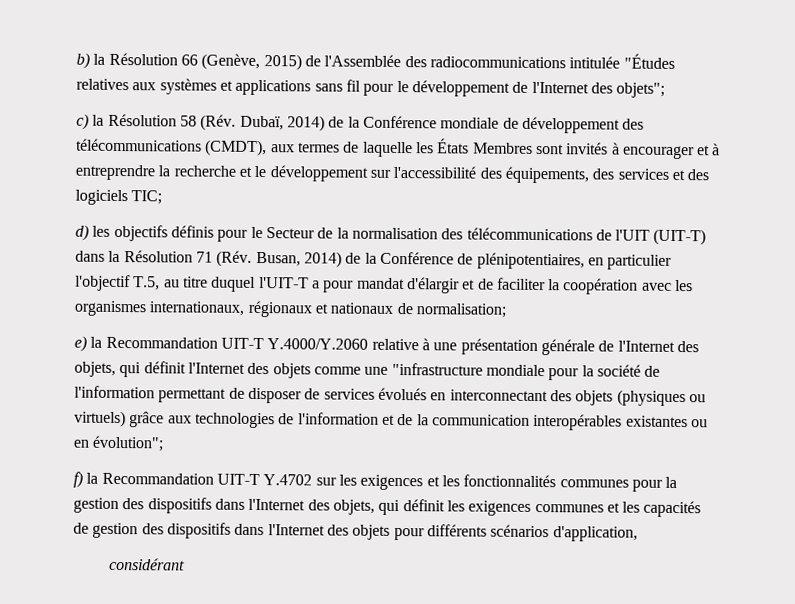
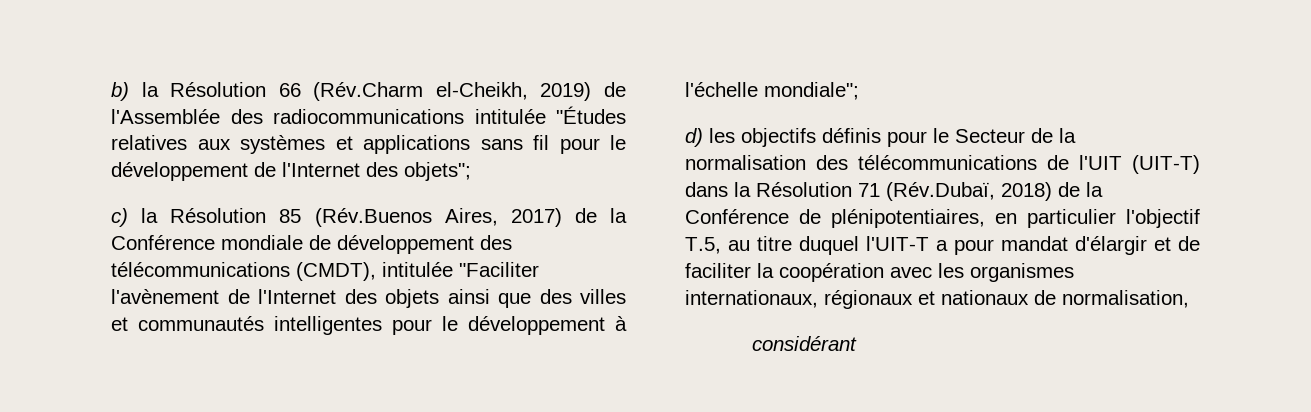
- b) la Résolution 66 (Genève, 2015) de l'Assemblée des radiocommunications intitulée "Études relatives aux systèmes et applications sans fil pour le développement de l'Internet des objets";
+ b) la Résolution 66 (Rév.Charm el-Cheikh, 2019) de l'Assemblée des radiocommunications intitulée "Études relatives aux systèmes et applications sans fil pour le développement de l'Internet des objets";
- c) la Résolution 58 (Rév. Dubaï, 2014) de la Conférence mondiale de développement des télécommunications (CMDT), aux termes de laquelle les États Membres sont invités à encourager et à entreprendre la recherche et le développement sur l'accessibilité des équipements, des services et des logiciels TIC;
+ c) la Résolution 85 (Rév.Buenos Aires, 2017) de la Conférence mondiale de développement des télécommunications (CMDT), intitulée "Faciliter l'avènement de l'Internet des objets ainsi que des villes et communautés intelligentes pour le développement à l'échelle mondiale";
- d) les objectifs définis pour le Secteur de la normalisation des télécommunications de l'UIT (UIT-T) dans la Résolution 71 (Rév. Busan, 2014) de la Conférence de plénipotentiaires, en particulier l'objectif T.5, au titre duquel l'UIT-T a pour mandat d'élargir et de faciliter la coopération avec les organismes internationaux, régionaux et nationaux de normalisation;
- e) la Recommandation UIT-T Y.4000/Y.2060 relative à une présentation générale de l'Internet des objets, qui définit l'Internet des objets comme une "infrastructure mondiale pour la société de l'information permettant de disposer de services évolués en interconnectant des objets (physiques ou virtuels) grâce aux technologies de l'information et de la communication interopérables existantes ou en évolution";
- f) la Recommandation UIT-T Y.4702 sur les exigences et les fonctionnalités communes pour la gestion des dispositifs dans l'Internet des objets, qui définit les exigences communes et les capacités de gestion des dispositifs dans l'Internet des objets pour différents scénarios d'application,
+ d) les objectifs définis pour le Secteur de la normalisation des télécommunications de l'UIT (UIT-T) dans la Résolution 71 (Rév.Dubaï, 2018) de la Conférence de plénipotentiaires, en particulier l'objectif T.5, au titre duquel l'UIT-T a pour mandat d'élargir et de faciliter la coopération avec les organismes internationaux, régionaux et nationaux de normalisation,

